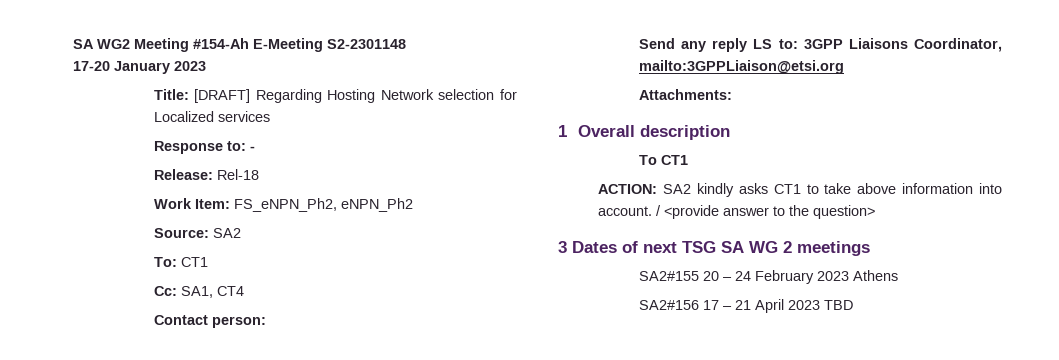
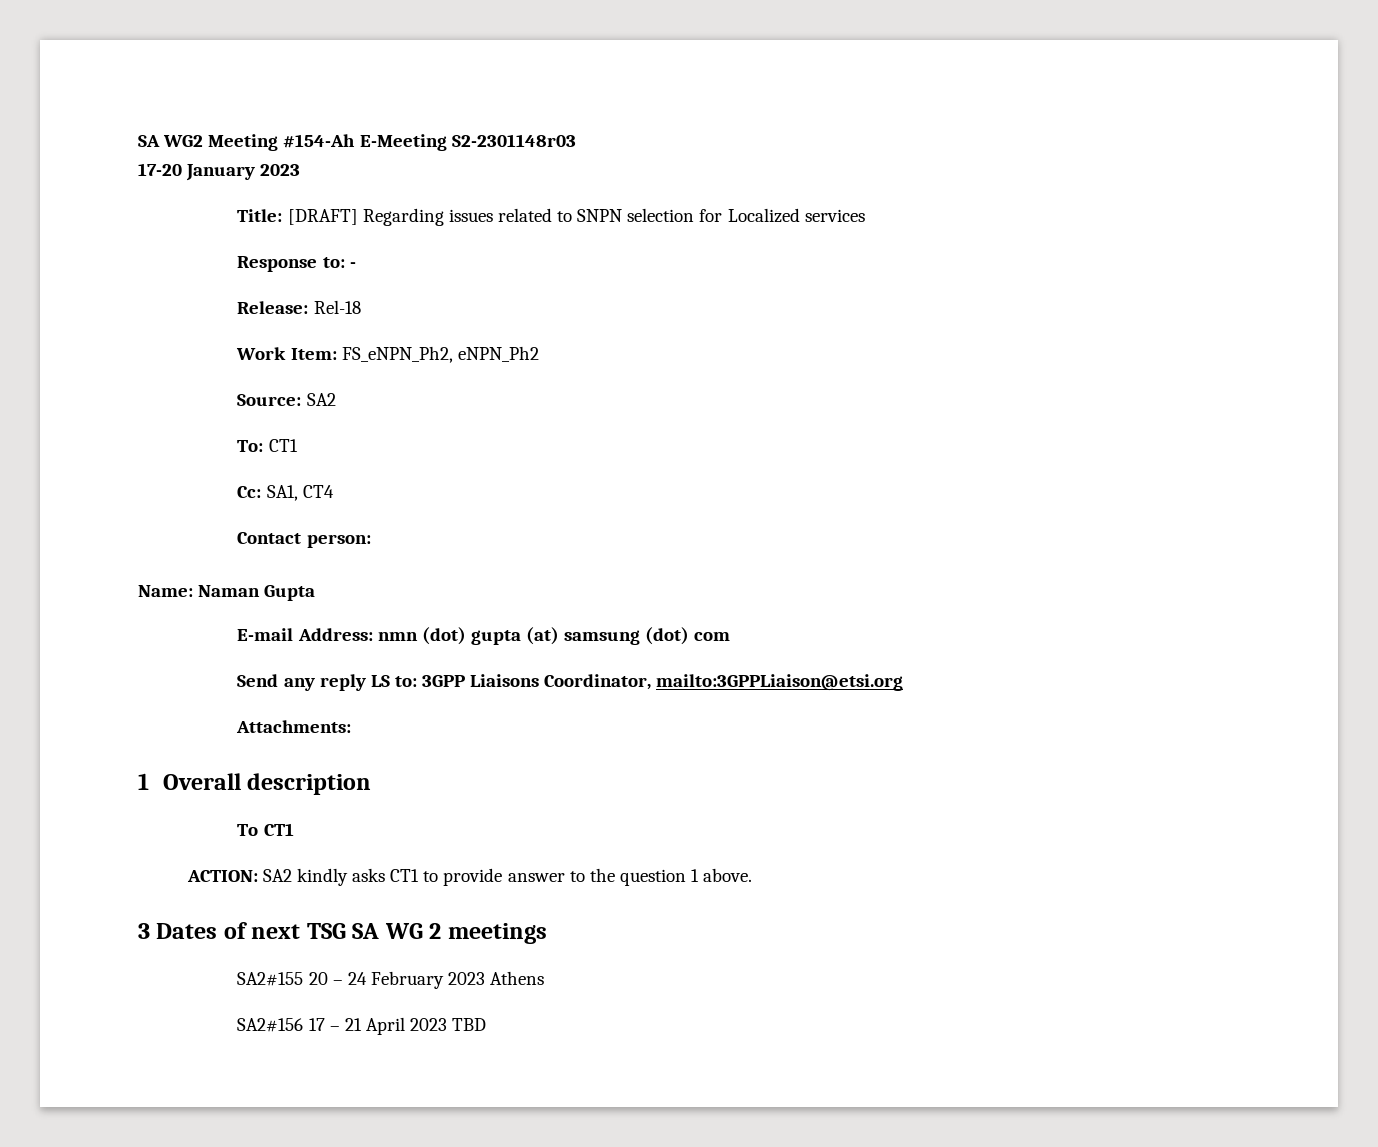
- SA WG2 Meeting #154-Ah E-Meeting S2-2301148
+ SA WG2 Meeting #154-Ah E-Meeting S2-2301148r03
- Title: [DRAFT] Regarding Hosting Network selection for Localized services
+ Title: [DRAFT] Regarding issues related to SNPN selection for Localized services
+ Name: Naman Gupta
+ E-mail Address: nmn (dot) gupta (at) samsung (dot) com
- ACTION: SA2 kindly asks CT1 to take above information into account. / <provide answer to the question>
+ ACTION: SA2 kindly asks CT1 to provide answer to the question 1 above.

